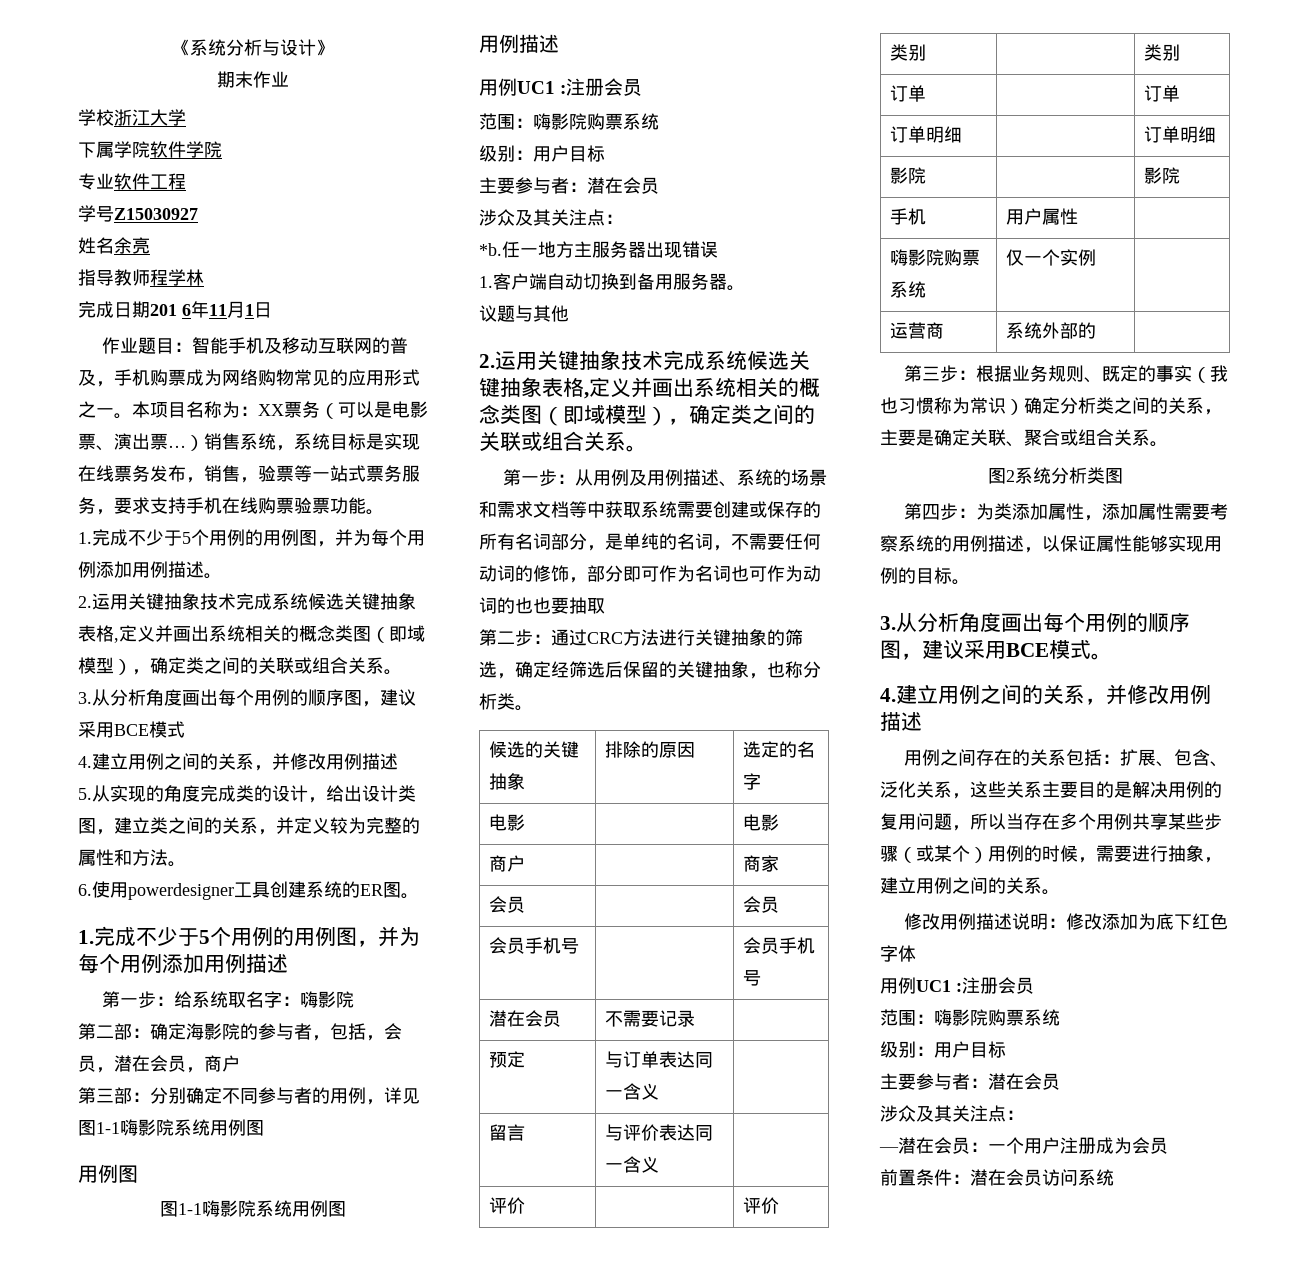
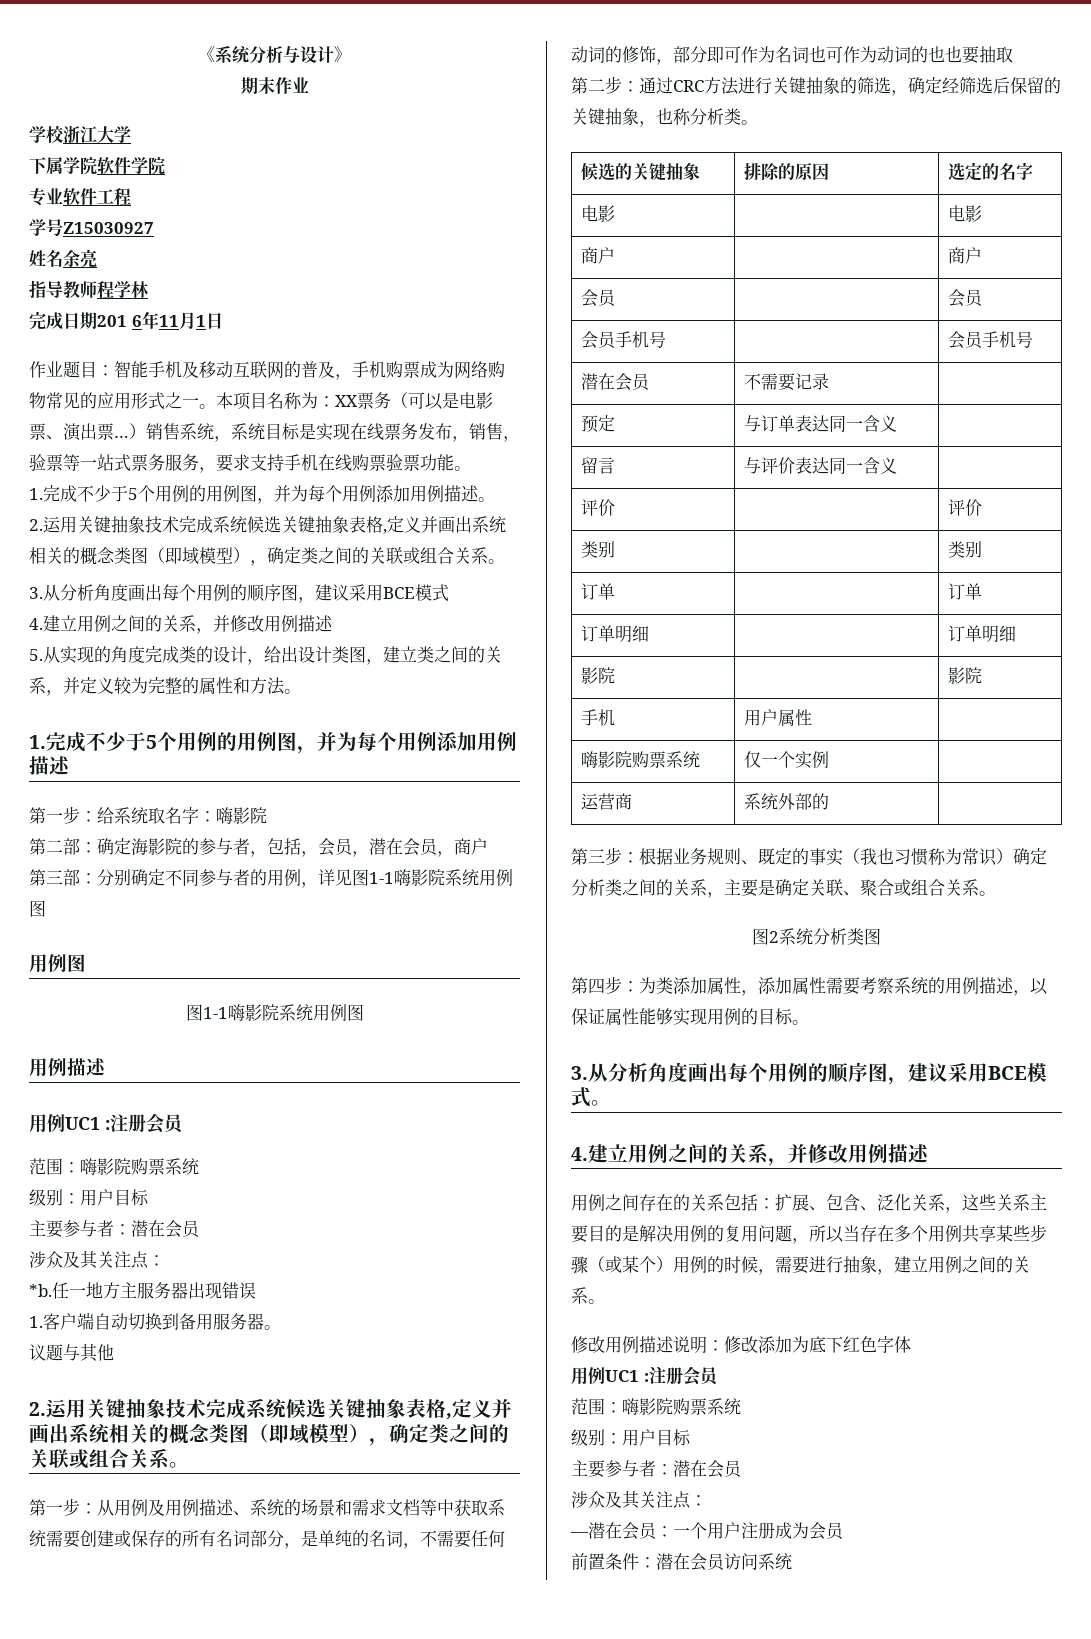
- 6.使用powerdesigner工具创建系统的ER图。
- 商户 | | 商家
+ 商户 | | 商户

